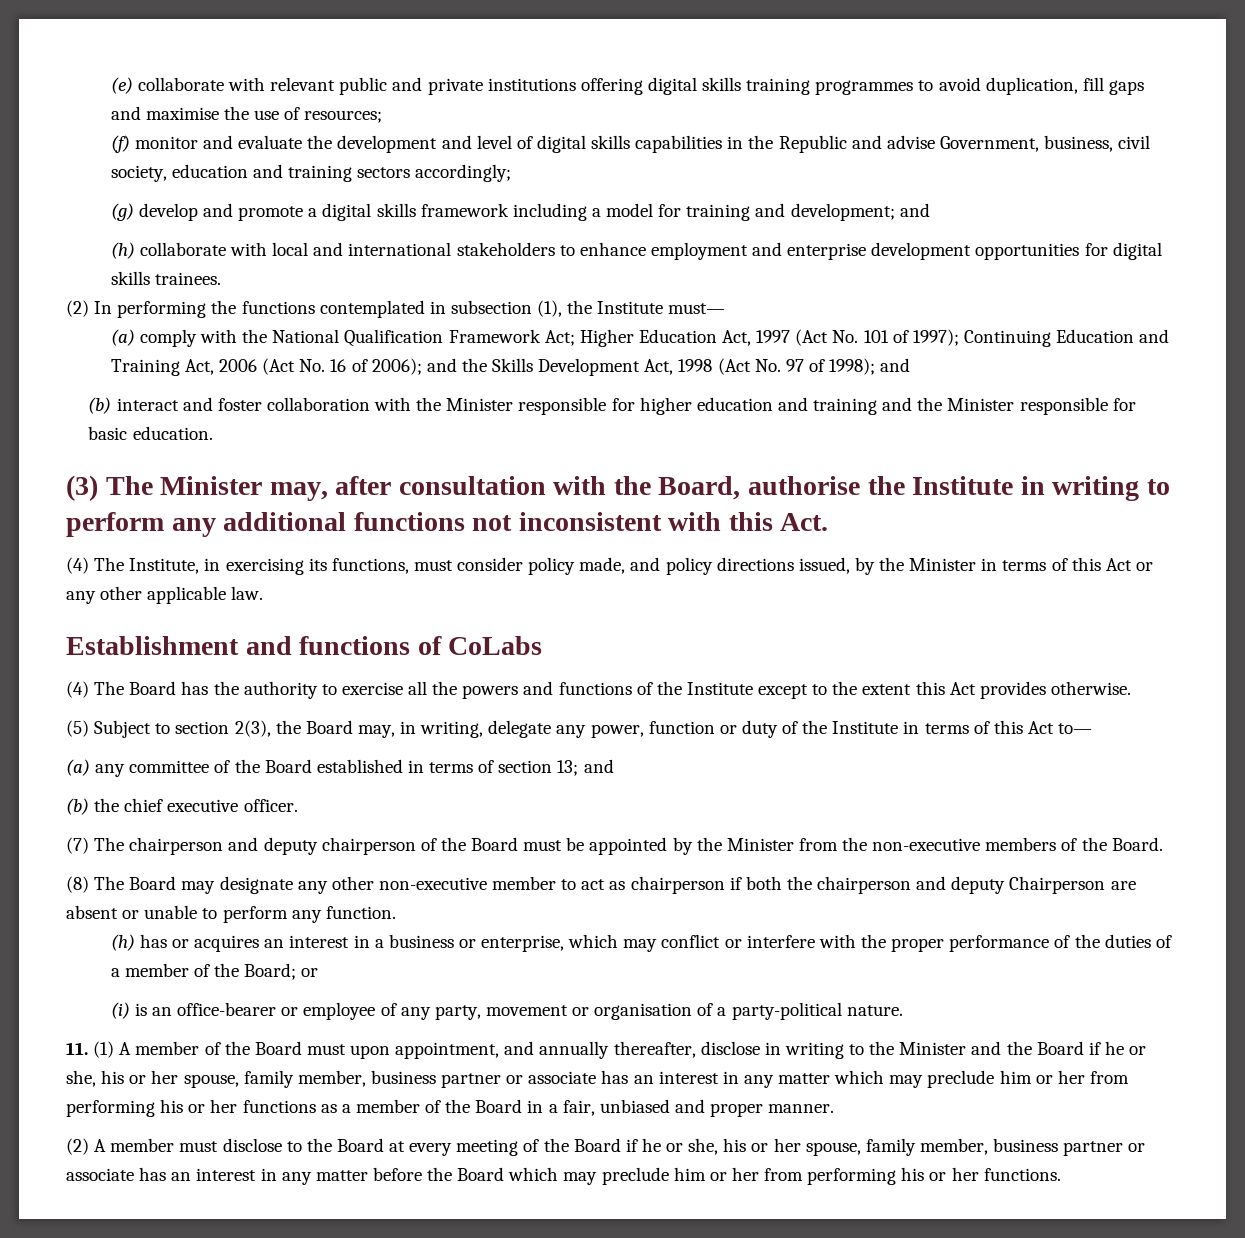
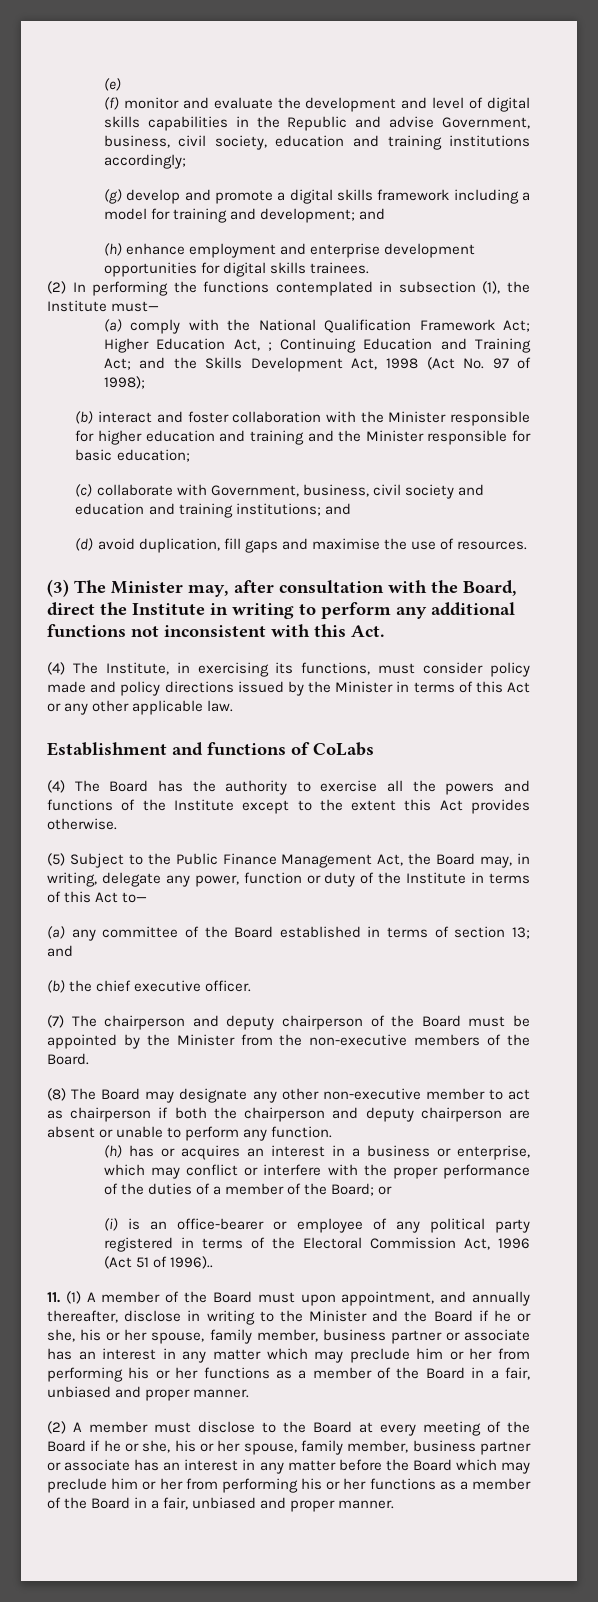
- (e) collaborate with relevant public and private institutions offering digital skills training programmes to avoid duplication, fill gaps and maximise the use of resources;
+ (e)
- (f) monitor and evaluate the development and level of digital skills capabilities in the Republic and advise Government, business, civil society, education and training sectors accordingly;
+ (f) monitor and evaluate the development and level of digital skills capabilities in the Republic and advise Government, business, civil society, education and training institutions accordingly;
- (h) collaborate with local and international stakeholders to enhance employment and enterprise development opportunities for digital skills trainees.
+ (h) enhance employment and enterprise development opportunities for digital skills trainees.
- (a) comply with the National Qualification Framework Act; Higher Education Act, 1997 (Act No. 101 of 1997); Continuing Education and Training Act, 2006 (Act No. 16 of 2006); and the Skills Development Act, 1998 (Act No. 97 of 1998); and
+ (a) comply with the National Qualification Framework Act; Higher Education Act, ; Continuing Education and Training Act; and the Skills Development Act, 1998 (Act No. 97 of 1998);
- (b) interact and foster collaboration with the Minister responsible for higher education and training and the Minister responsible for basic education.
+ (b) interact and foster collaboration with the Minister responsible for higher education and training and the Minister responsible for basic education;
+ (c) collaborate with Government, business, civil society and education and training institutions; and
+ (d) avoid duplication, fill gaps and maximise the use of resources.
- (3) The Minister may, after consultation with the Board, authorise the Institute in writing to perform any additional functions not inconsistent with this Act.
+ (3) The Minister may, after consultation with the Board, direct the Institute in writing to perform any additional functions not inconsistent with this Act.
- (4) The Institute, in exercising its functions, must consider policy made, and policy directions issued, by the Minister in terms of this Act or any other applicable law.
+ (4) The Institute, in exercising its functions, must consider policy made and policy directions issued by the Minister in terms of this Act or any other applicable law.
- (5) Subject to section 2(3), the Board may, in writing, delegate any power, function or duty of the Institute in terms of this Act to—
+ (5) Subject to the Public Finance Management Act, the Board may, in writing, delegate any power, function or duty of the Institute in terms of this Act to—
- (8) The Board may designate any other non-executive member to act as chairperson if both the chairperson and deputy Chairperson are absent or unable to perform any function.
+ (8) The Board may designate any other non-executive member to act as chairperson if both the chairperson and deputy chairperson are absent or unable to perform any function.
- (i) is an office-bearer or employee of any party, movement or organisation of a party-political nature.
+ (i) is an office-bearer or employee of any political party registered in terms of the Electoral Commission Act, 1996 (Act 51 of 1996)..
- (2) A member must disclose to the Board at every meeting of the Board if he or she, his or her spouse, family member, business partner or associate has an interest in any matter before the Board which may preclude him or her from performing his or her functions.
+ (2) A member must disclose to the Board at every meeting of the Board if he or she, his or her spouse, family member, business partner or associate has an interest in any matter before the Board which may preclude him or her from performing his or her functions as a member of the Board in a fair, unbiased and proper manner.

